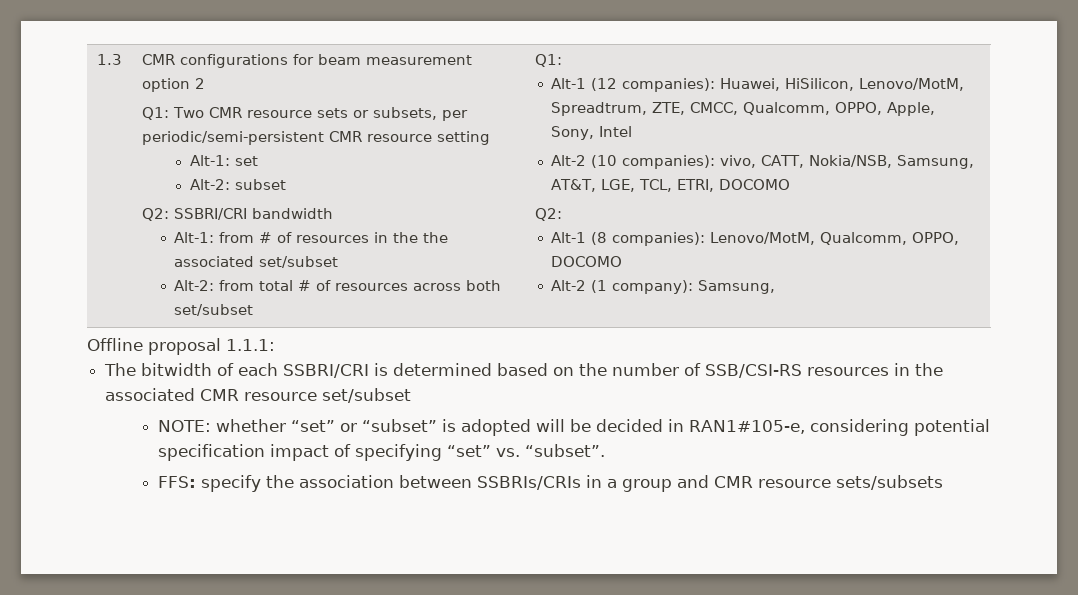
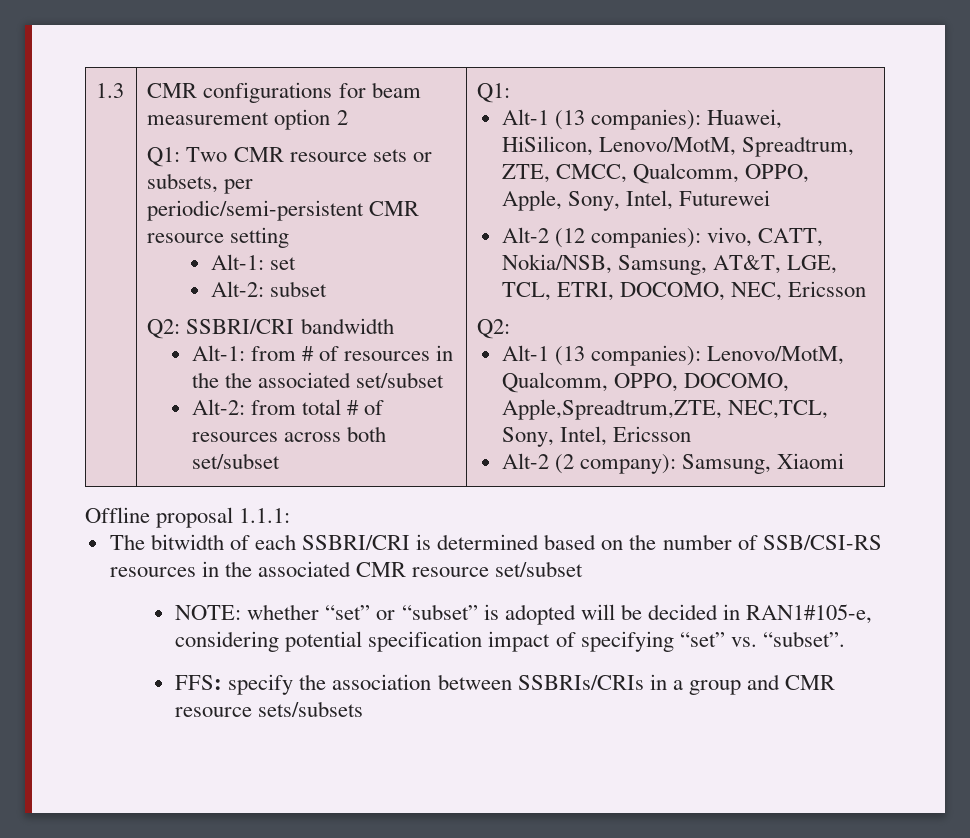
- Alt-1 (12 companies): Huawei, HiSilicon, Lenovo/MotM, Spreadtrum, ZTE, CMCC, Qualcomm, OPPO, Apple, Sony, Intel
- Alt-2 (10 companies): vivo, CATT, Nokia/NSB, Samsung, AT&T, LGE, TCL, ETRI, DOCOMO
+ Alt-1 (13 companies): Huawei, HiSilicon, Lenovo/MotM, Spreadtrum, ZTE, CMCC, Qualcomm, OPPO, Apple, Sony, Intel, Futurewei
+ Alt-2 (12 companies): vivo, CATT, Nokia/NSB, Samsung, AT&T, LGE, TCL, ETRI, DOCOMO, NEC, Ericsson
- Alt-1 (8 companies): Lenovo/MotM, Qualcomm, OPPO, DOCOMO
- Alt-2 (1 company): Samsung,
+ Alt-1 (13 companies): Lenovo/MotM, Qualcomm, OPPO, DOCOMO, Apple,Spreadtrum,ZTE, NEC,TCL, Sony, Intel, Ericsson
+ Alt-2 (2 company): Samsung, Xiaomi

